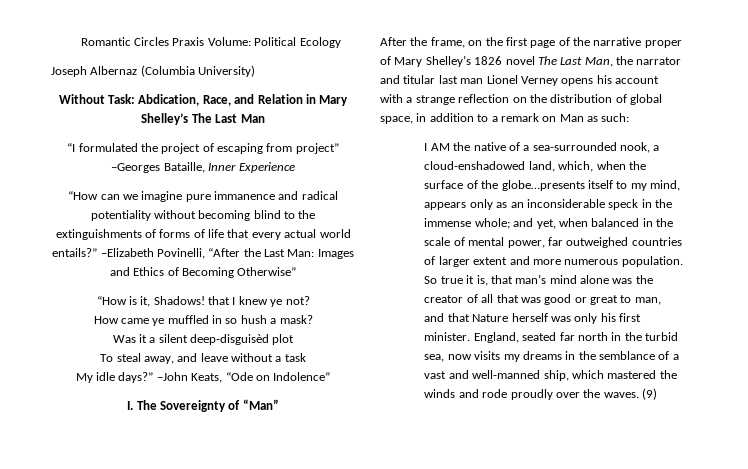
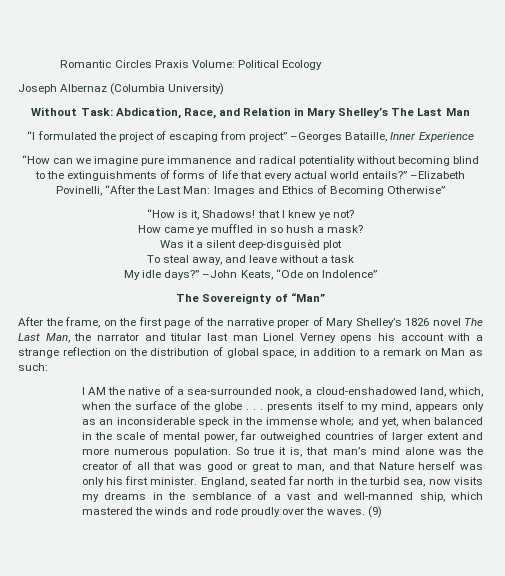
- I. The Sovereignty of “Man”
+ The Sovereignty of “Man”
- I AM the native of a sea-surrounded nook, a cloud-enshadowed land, which, when the surface of the globe…presents itself to my mind, appears only as an inconsiderable speck in the immense whole; and yet, when balanced in the scale of mental power, far outweighed countries of larger extent and more numerous population.
+ I AM the native of a sea-surrounded nook, a cloud-enshadowed land, which, when the surface of the globe . . . presents itself to my mind, appears only as an inconsiderable speck in the immense whole; and yet, when balanced in the scale of mental power, far outweighed countries of larger extent and more numerous population.

